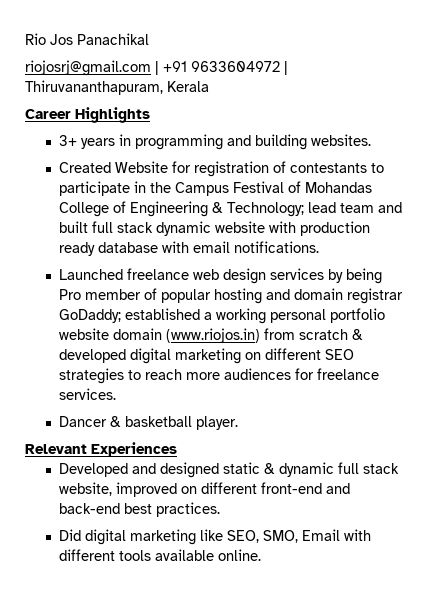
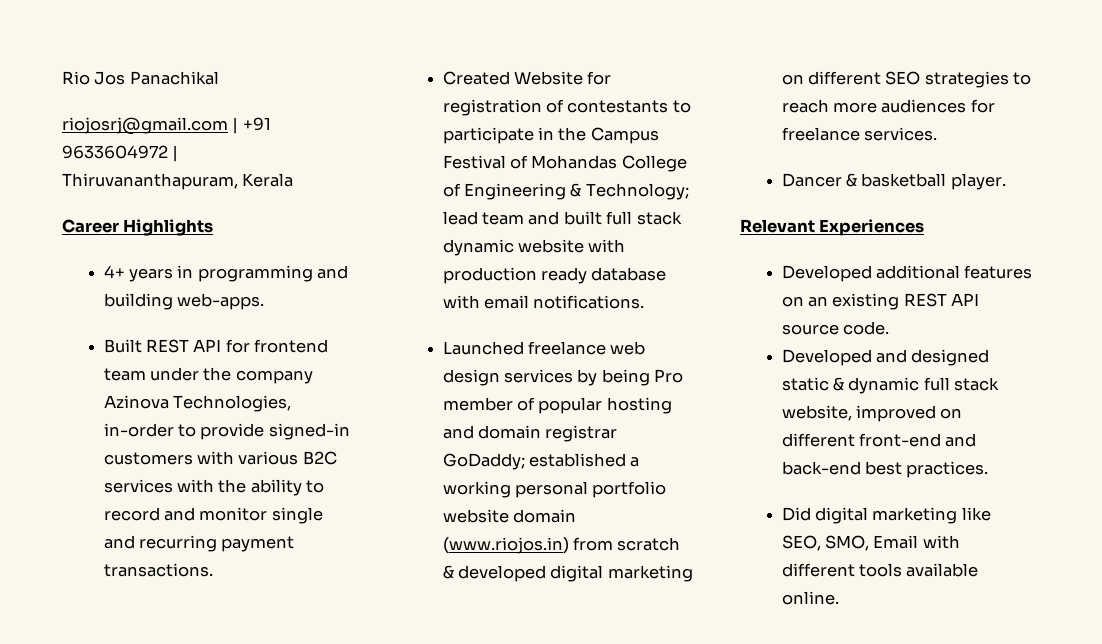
- 3+ years in programming and building websites.
+ 4+ years in programming and building web-apps.
+ Built REST API for frontend team under the company Azinova Technologies, in-order to provide signed-in customers with various B2C services with the ability to record and monitor single and recurring payment transactions.
+ Developed additional features on an existing REST API source code.

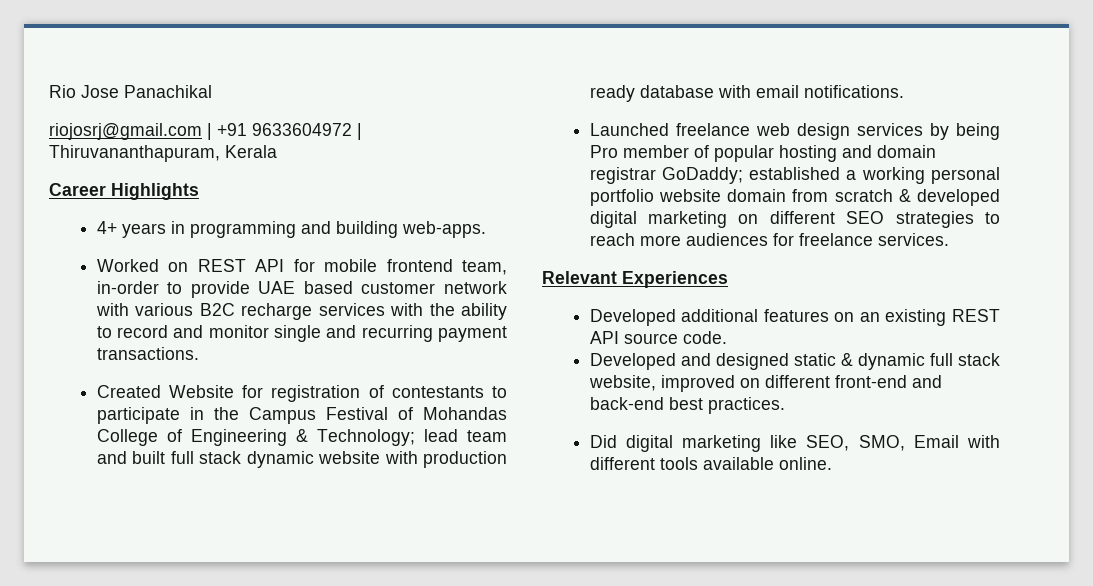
- Rio Jos Panachikal
+ Rio Jose Panachikal
- Built REST API for frontend team under the company Azinova Technologies, in-order to provide signed-in customers with various B2C services with the ability to record and monitor single and recurring payment transactions.
+ Worked on REST API for mobile frontend team, in-order to provide UAE based customer network with various B2C recharge services with the ability to record and monitor single and recurring payment transactions.
- Launched freelance web design services by being Pro member of popular hosting and domain registrar GoDaddy; established a working personal portfolio website domain (www.riojos.in) from scratch & developed digital marketing on different SEO strategies to reach more audiences for freelance services.
+ Launched freelance web design services by being Pro member of popular hosting and domain registrar GoDaddy; established a working personal portfolio website domain from scratch & developed digital marketing on different SEO strategies to reach more audiences for freelance services.
- Dancer & basketball player.

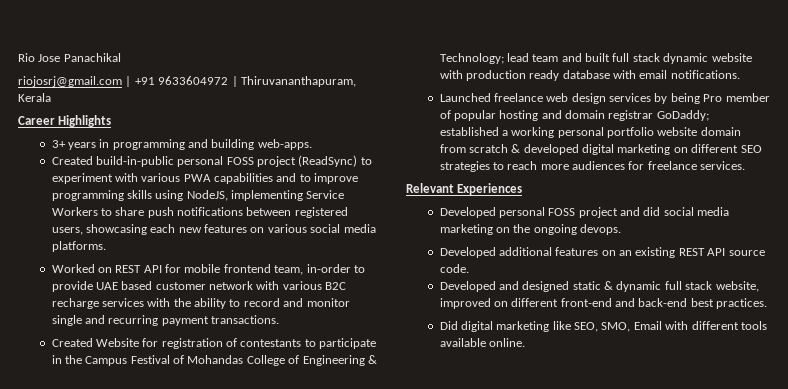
- 4+ years in programming and building web-apps.
+ 3+ years in programming and building web-apps.
+ Created build-in-public personal FOSS project (ReadSync) to experiment with various PWA capabilities and to improve programming skills using NodeJS, implementing Service Workers to share push notifications between registered users, showcasing each new features on various social media platforms.
+ Developed personal FOSS project and did social media marketing on the ongoing devops.

